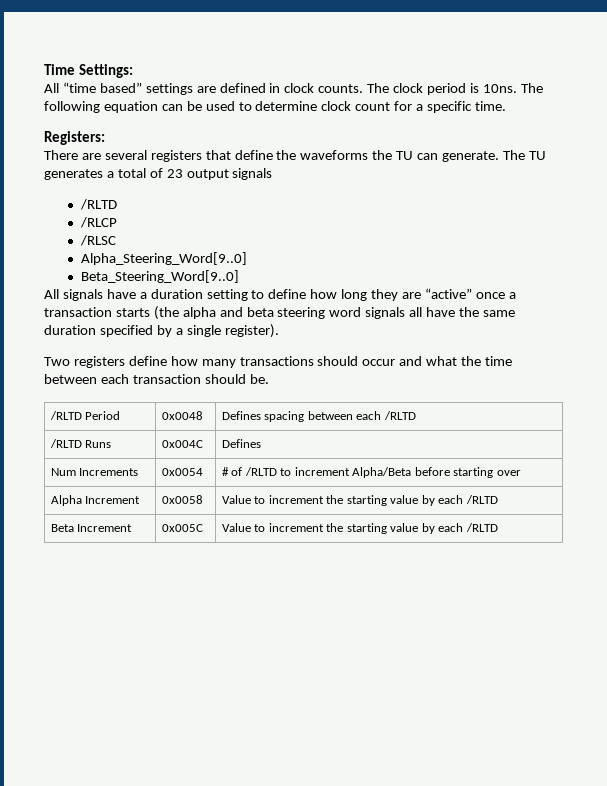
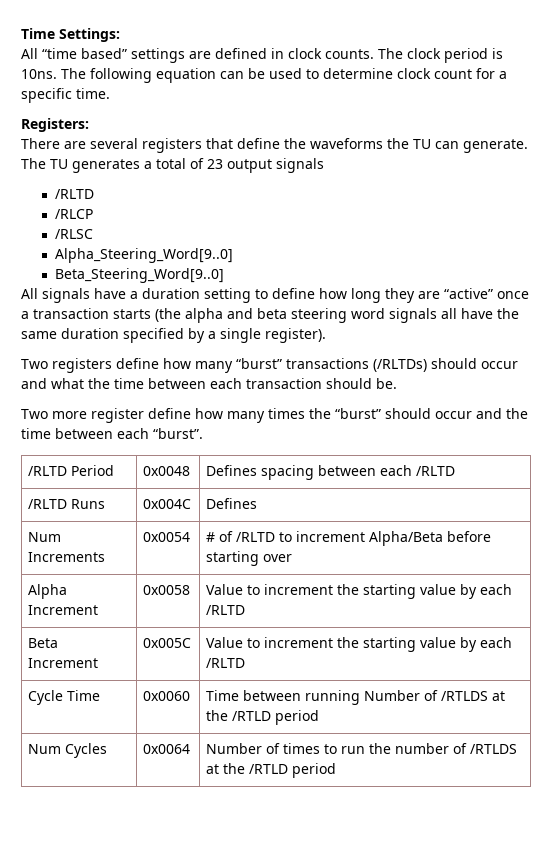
- Two registers define how many transactions should occur and what the time between each transaction should be.
+ Two registers define how many “burst” transactions (/RLTDs) should occur and what the time between each transaction should be.
+ Two more register define how many times the “burst” should occur and the time between each “burst”.
+ Cycle Time | 0x0060 | Time between running Number of /RTLDS at the /RTLD period
+ Num Cycles | 0x0064 | Number of times to run the number of /RTLDS at the /RTLD period

